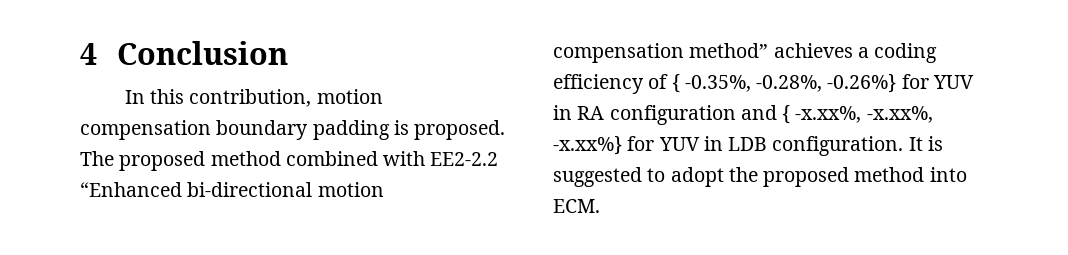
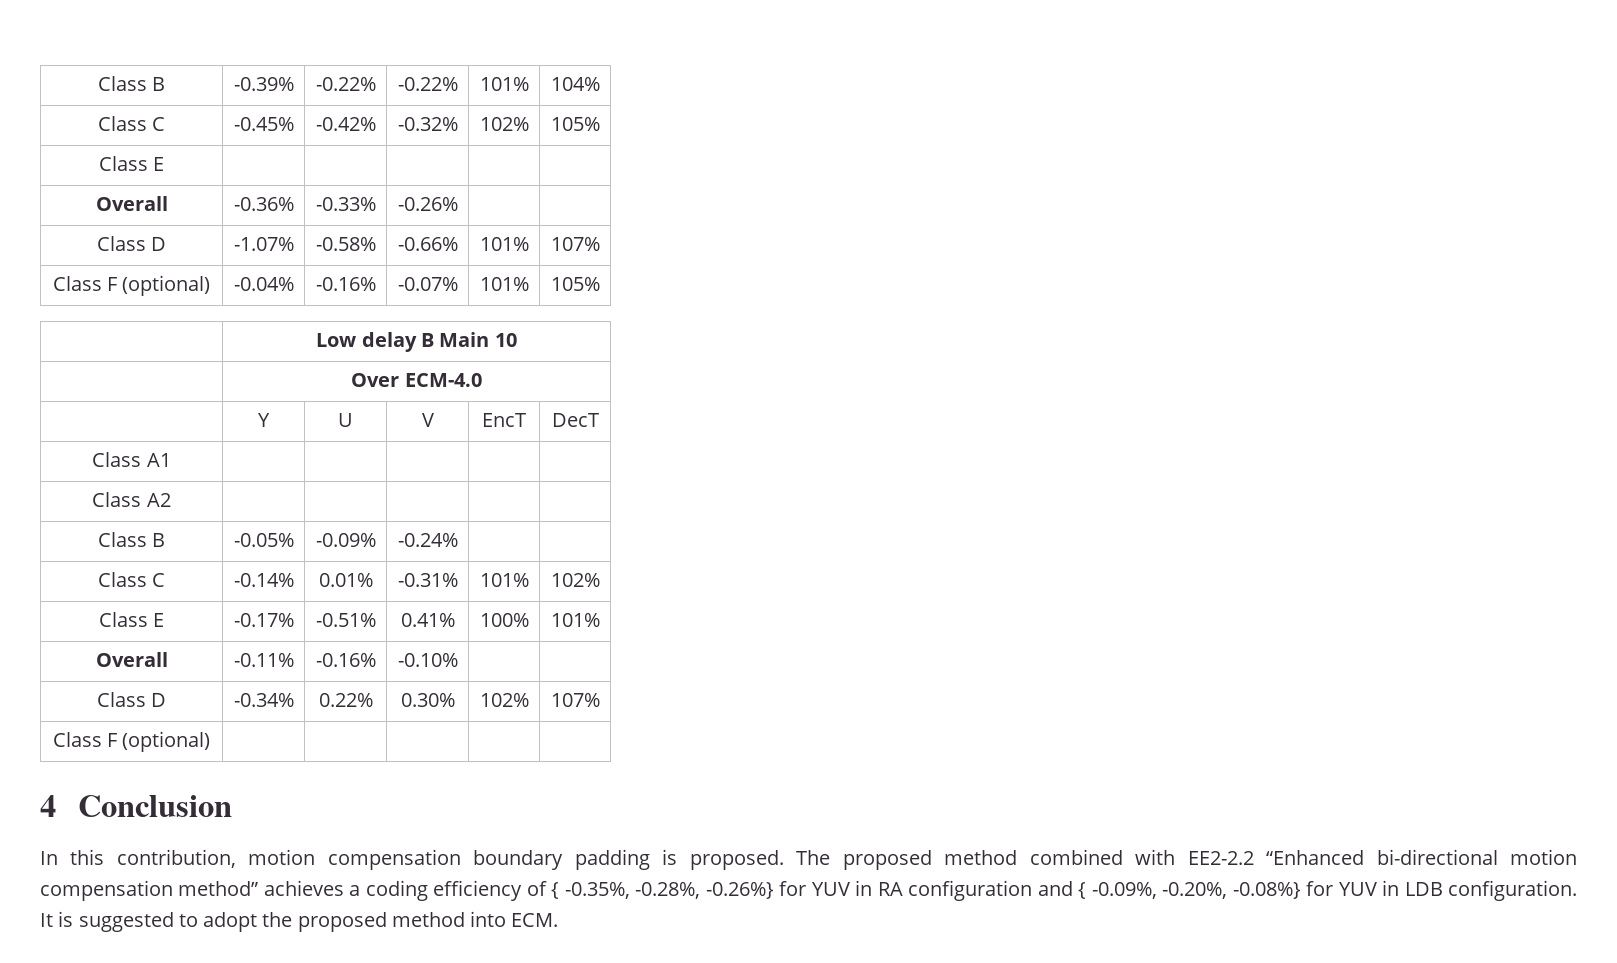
+ Class B | -0.39% | -0.22% | -0.22% | 101% | 104%
+ Class C | -0.45% | -0.42% | -0.32% | 102% | 105%
+ Class E | | | | |
+ Overall | -0.36% | -0.33% | -0.26% | |
+ Class D | -1.07% | -0.58% | -0.66% | 101% | 107%
+ Class F (optional) | -0.04% | -0.16% | -0.07% | 101% | 105%
+ | Low delay B Main 10
+ | Over ECM-4.0
+ | Y | U | V | EncT | DecT
+ Class A1 | | | | |
+ Class A2 | | | | |
+ Class B | -0.05% | -0.09% | -0.24% | |
+ Class C | -0.14% | 0.01% | -0.31% | 101% | 102%
+ Class E | -0.17% | -0.51% | 0.41% | 100% | 101%
+ Overall | -0.11% | -0.16% | -0.10% | |
+ Class D | -0.34% | 0.22% | 0.30% | 102% | 107%
+ Class F (optional) | | | | |
- The proposed method combined with EE2-2.2 “Enhanced bi-directional motion compensation method” achieves a coding efficiency of { -0.35%, -0.28%, -0.26%} for YUV in RA configuration and { -x.xx%, -x.xx%, -x.xx%} for YUV in LDB configuration.
+ The proposed method combined with EE2-2.2 “Enhanced bi-directional motion compensation method” achieves a coding efficiency of { -0.35%, -0.28%, -0.26%} for YUV in RA configuration and { -0.09%, -0.20%, -0.08%} for YUV in LDB configuration.

